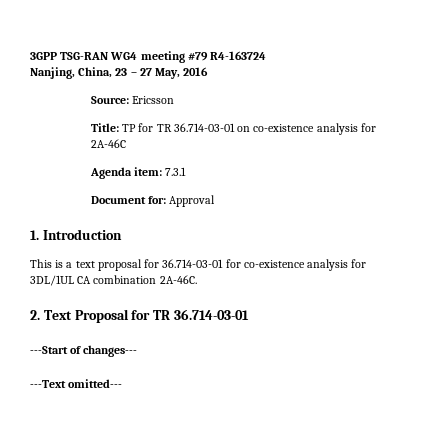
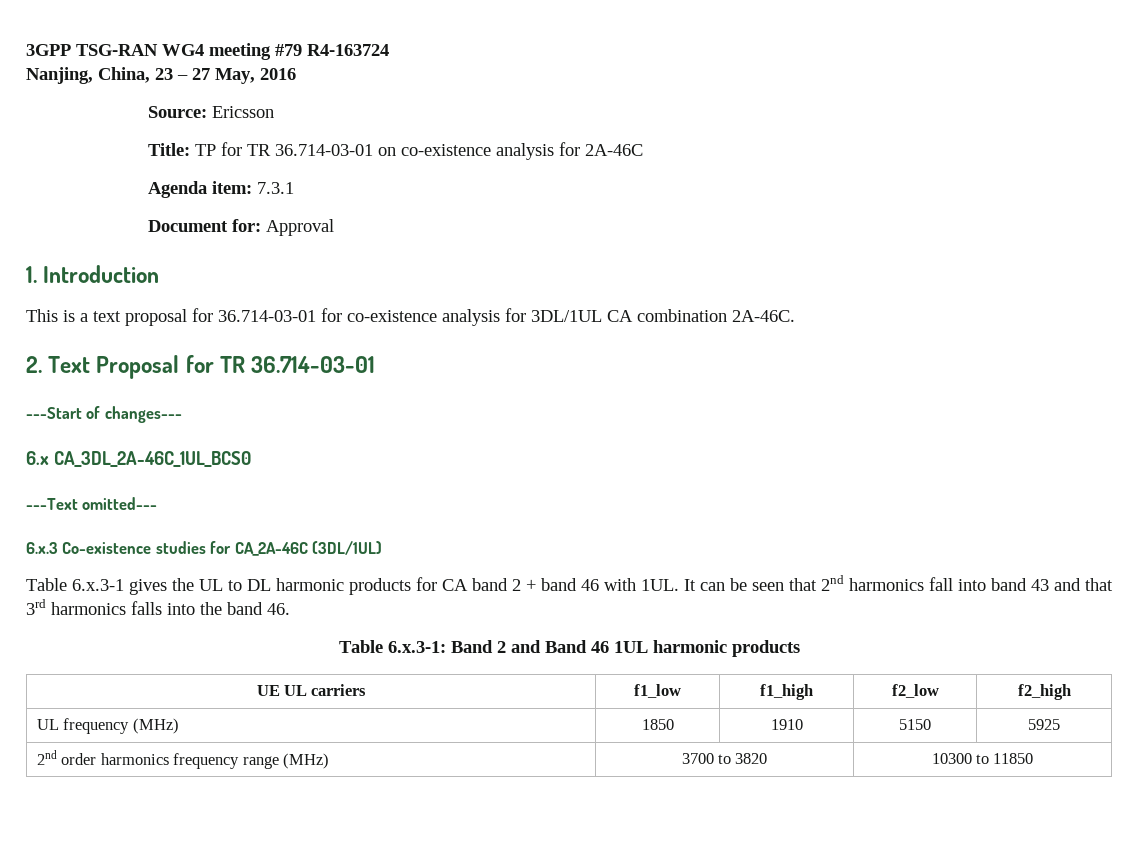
+ 6.x CA_3DL_2A-46C_1UL_BCS0
+ 6.x.3 Co-existence studies for CA_2A-46C (3DL/1UL)
+ Table 6.x.3-1 gives the UL to DL harmonic products for CA band 2 + band 46 with 1UL. It can be seen that 2nd harmonics fall into band 43 and that 3rd harmonics falls into the band 46.
+ Table 6.x.3-1: Band 2 and Band 46 1UL harmonic products
+ UE UL carriers | f1_low | f1_high | f2_low | f2_high
+ UL frequency (MHz) | 1850 | 1910 | 5150 | 5925
+ 2nd order harmonics frequency range (MHz) | 3700 to 3820 | 10300 to 11850

